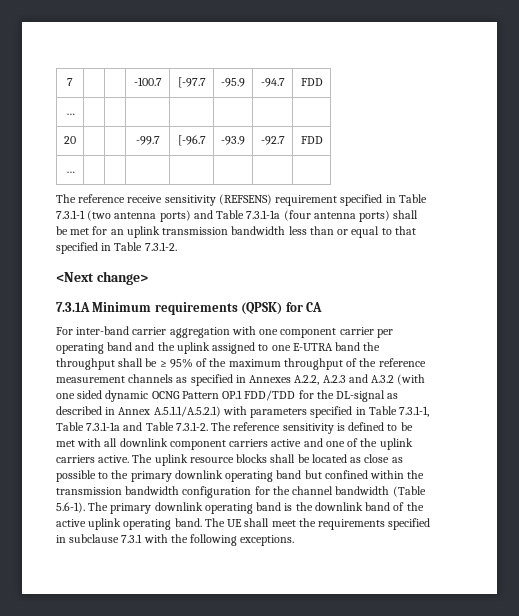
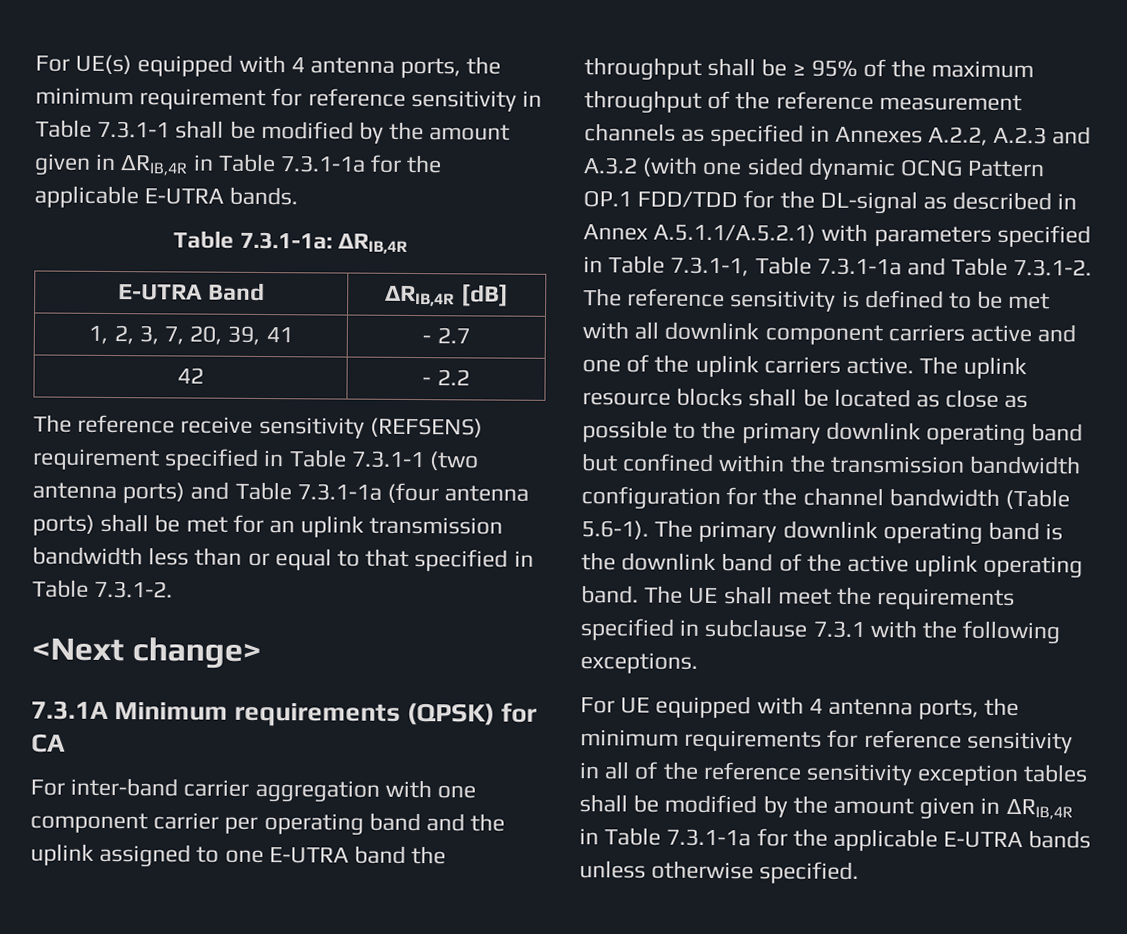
- 7 | | | -100.7 | [-97.7 | -95.9 | -94.7 | FDD
- … | | | | | | |
- 20 | | | -99.7 | [-96.7 | -93.9 | -92.7 | FDD
- … | | | | | | |
+ For UE(s) equipped with 4 antenna ports, the minimum requirement for reference sensitivity in Table 7.3.1-1 shall be modified by the amount given in ΔRIB,4R in Table 7.3.1-1a for the applicable E-UTRA bands.
+ Table 7.3.1-1a: ΔRIB,4R
+ E-UTRA Band | ΔRIB,4R [dB]
+ 1, 2, 3, 7, 20, 39, 41 | - 2.7
+ 42 | - 2.2
+ For UE equipped with 4 antenna ports, the minimum requirements for reference sensitivity in all of the reference sensitivity exception tables shall be modified by the amount given in ΔRIB,4R in Table 7.3.1-1a for the applicable E-UTRA bands unless otherwise specified.

